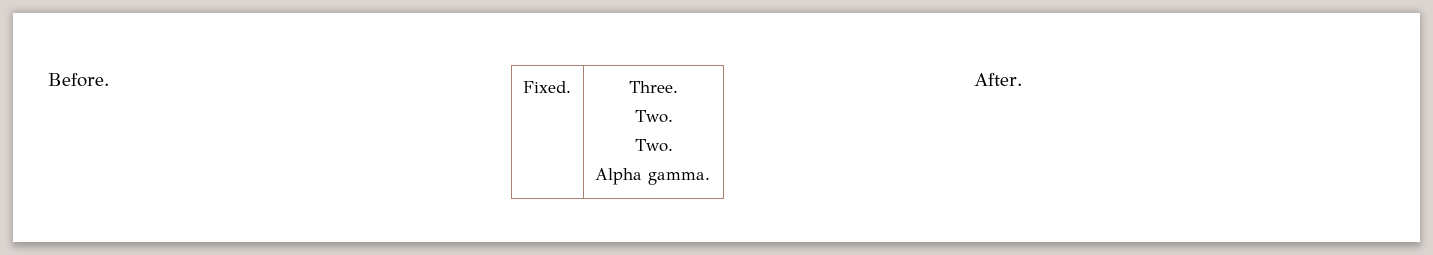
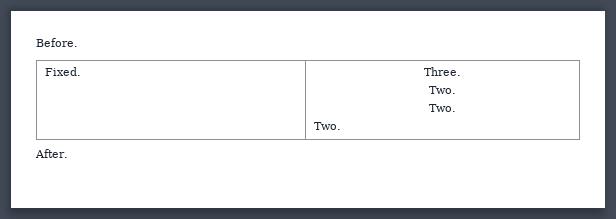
  Fixed. | Three.
  Two.
  Two.
- Alpha gamma.
+ Two.

